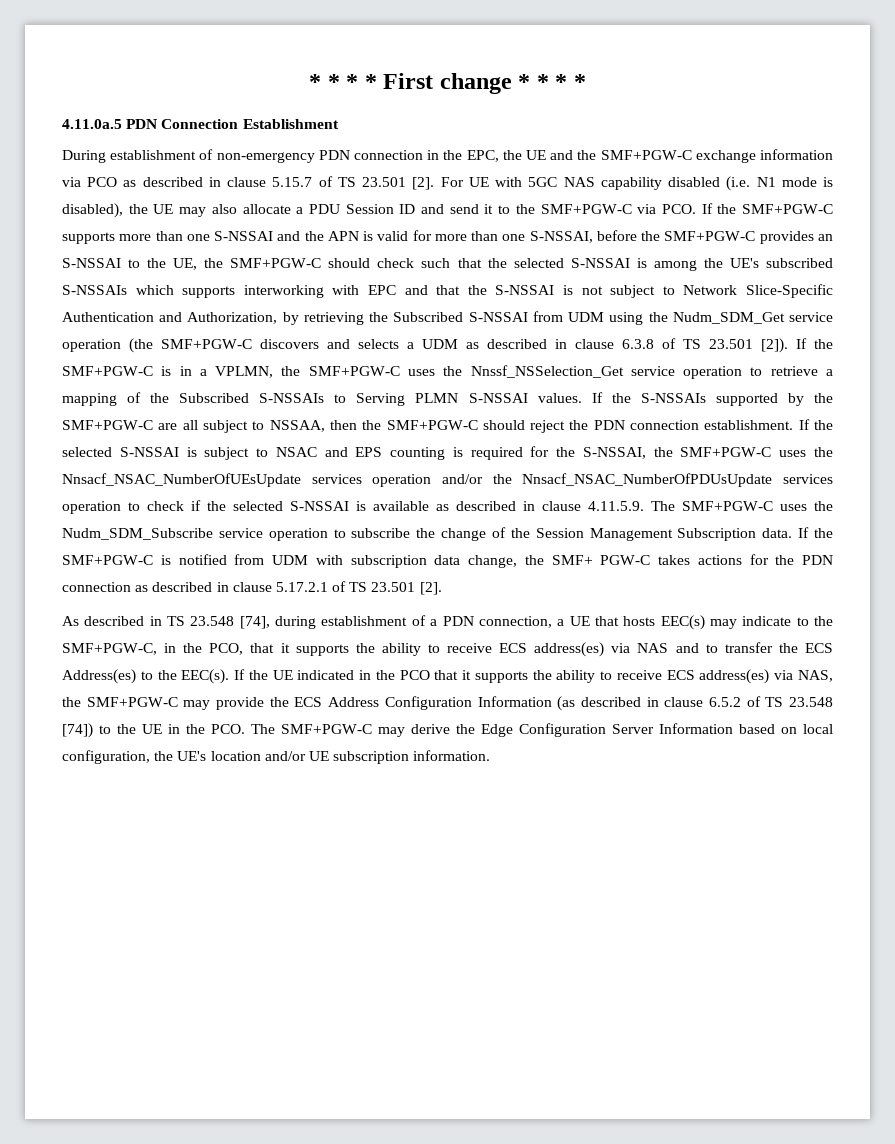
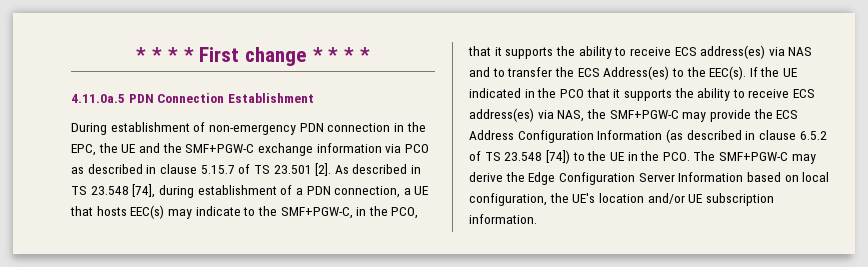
- During establishment of non-emergency PDN connection in the EPC, the UE and the SMF+PGW-C exchange information via PCO as described in clause 5.15.7 of TS 23.501 [2]. For UE with 5GC NAS capability disabled (i.e. N1 mode is disabled), the UE may also allocate a PDU Session ID and send it to the SMF+PGW-C via PCO. If the SMF+PGW-C supports more than one S-NSSAI and the APN is valid for more than one S-NSSAI, before the SMF+PGW-C provides an S-NSSAI to the UE, the SMF+PGW-C should check such that the selected S-NSSAI is among the UE's subscribed S-NSSAIs which supports interworking with EPC and that the S-NSSAI is not subject to Network Slice-Specific Authentication and Authorization, by retrieving the Subscribed S-NSSAI from UDM using the Nudm_SDM_Get service operation (the SMF+PGW-C discovers and selects a UDM as described in clause 6.3.8 of TS 23.501 [2]). If the SMF+PGW-C is in a VPLMN, the SMF+PGW-C uses the Nnssf_NSSelection_Get service operation to retrieve a mapping of the Subscribed S-NSSAIs to Serving PLMN S-NSSAI values. If the S-NSSAIs supported by the SMF+PGW-C are all subject to NSSAA, then the SMF+PGW-C should reject the PDN connection establishment. If the selected S-NSSAI is subject to NSAC and EPS counting is required for the S-NSSAI, the SMF+PGW-C uses the Nnsacf_NSAC_NumberOfUEsUpdate services operation and/or the Nnsacf_NSAC_NumberOfPDUsUpdate services operation to check if the selected S-NSSAI is available as described in clause 4.11.5.9. The SMF+PGW-C uses the Nudm_SDM_Subscribe service operation to subscribe the change of the Session Management Subscription data. If the SMF+PGW-C is notified from UDM with subscription data change, the SMF+ PGW-C takes actions for the PDN connection as described in clause 5.17.2.1 of TS 23.501 [2].
- As described in TS 23.548 [74], during establishment of a PDN connection, a UE that hosts EEC(s) may indicate to the SMF+PGW-C, in the PCO, that it supports the ability to receive ECS address(es) via NAS and to transfer the ECS Address(es) to the EEC(s).
+ During establishment of non-emergency PDN connection in the EPC, the UE and the SMF+PGW-C exchange information via PCO as described in clause 5.15.7 of TS 23.501 [2]. As described in TS 23.548 [74], during establishment of a PDN connection, a UE that hosts EEC(s) may indicate to the SMF+PGW-C, in the PCO, that it supports the ability to receive ECS address(es) via NAS and to transfer the ECS Address(es) to the EEC(s).

